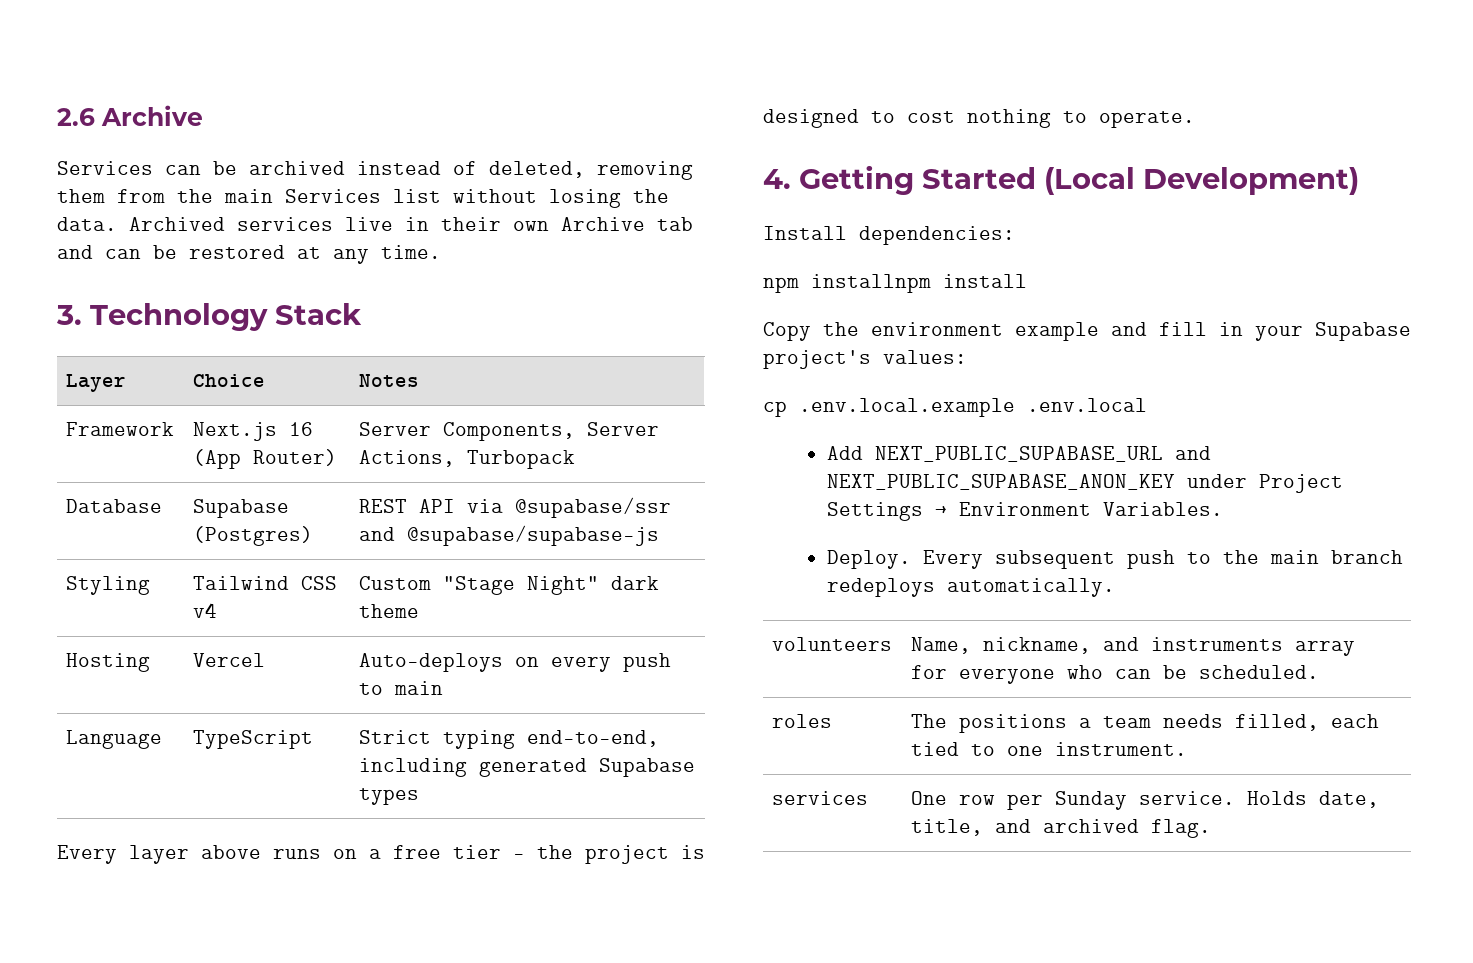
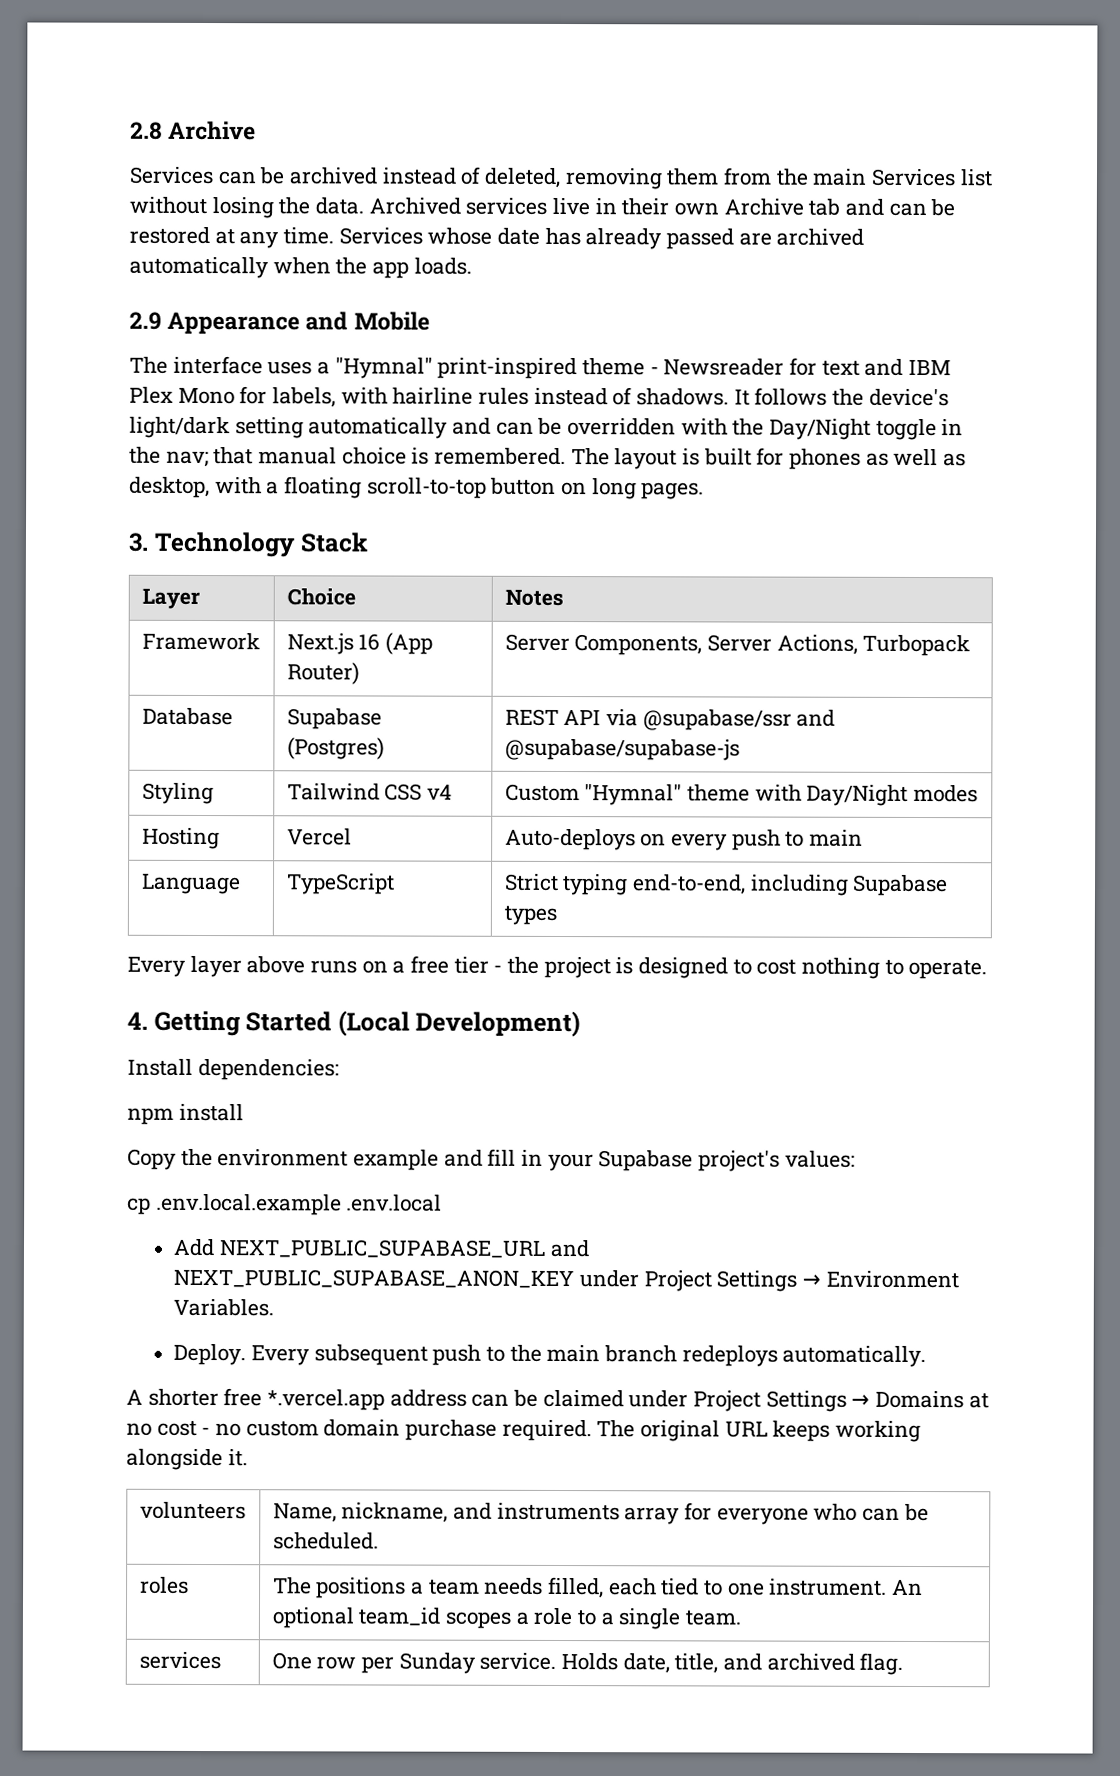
- 2.6 Archive
+ 2.8 Archive
+ Services whose date has already passed are archived automatically when the app loads.
+ 2.9 Appearance and Mobile
+ The interface uses a "Hymnal" print-inspired theme - Newsreader for text and IBM Plex Mono for labels, with hairline rules instead of shadows. It follows the device's light/dark setting automatically and can be overridden with the Day/Night toggle in the nav; that manual choice is remembered. The layout is built for phones as well as desktop, with a floating scroll-to-top button on long pages.
- Styling | Tailwind CSS v4 | Custom "Stage Night" dark theme
+ Styling | Tailwind CSS v4 | Custom "Hymnal" theme with Day/Night modes
- Language | TypeScript | Strict typing end-to-end, including generated Supabase types
+ Language | TypeScript | Strict typing end-to-end, including Supabase types
- npm installnpm install
+ npm install
+ A shorter free *.vercel.app address can be claimed under Project Settings → Domains at no cost - no custom domain purchase required. The original URL keeps working alongside it.
- roles | The positions a team needs filled, each tied to one instrument.
+ roles | The positions a team needs filled, each tied to one instrument. An optional team_id scopes a role to a single team.

